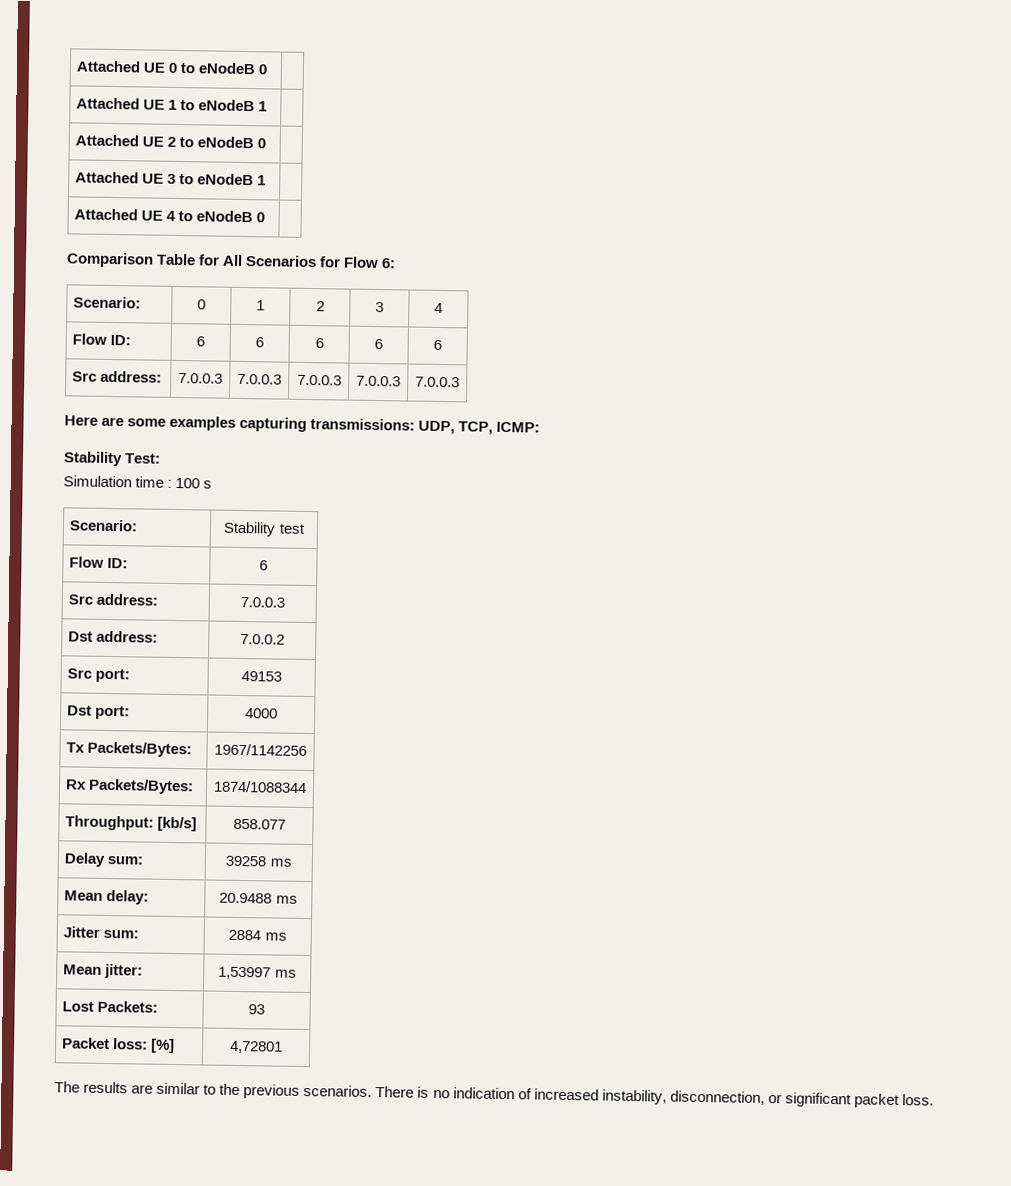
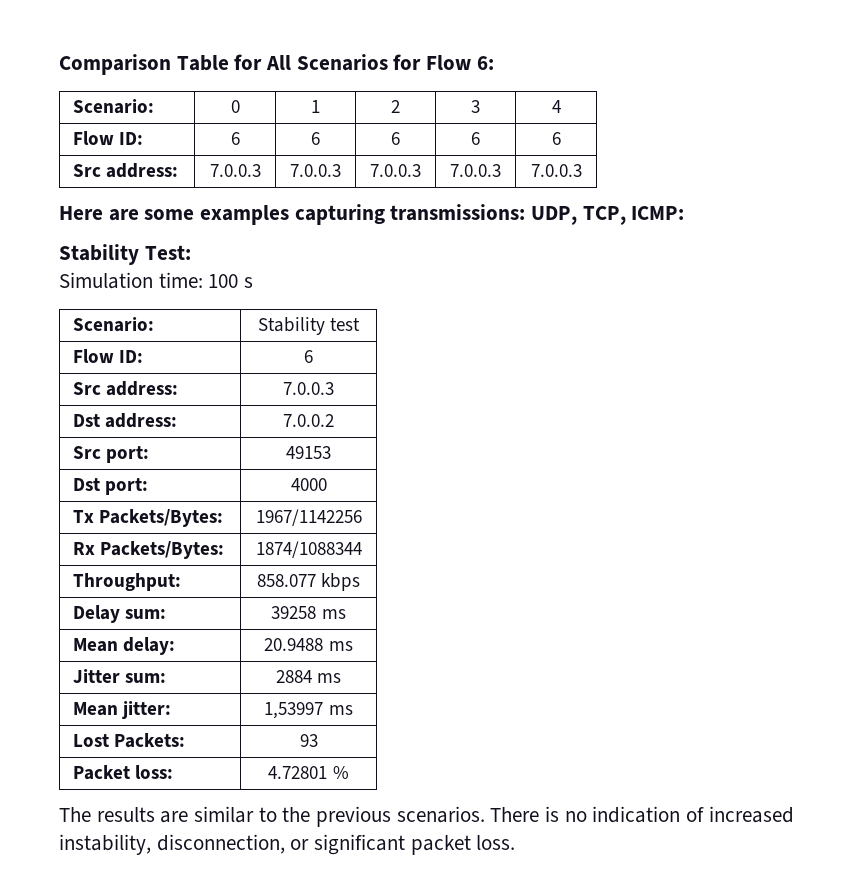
- Attached UE 0 to eNodeB 0 |
- Attached UE 1 to eNodeB 1 |
- Attached UE 2 to eNodeB 0 |
- Attached UE 3 to eNodeB 1 |
- Attached UE 4 to eNodeB 0 |
- Simulation time : 100 s
+ Simulation time: 100 s
- Throughput: [kb/s] | 858.077
+ Throughput: | 858.077 kbps
- Packet loss: [%] | 4,72801
+ Packet loss: | 4.72801 %

